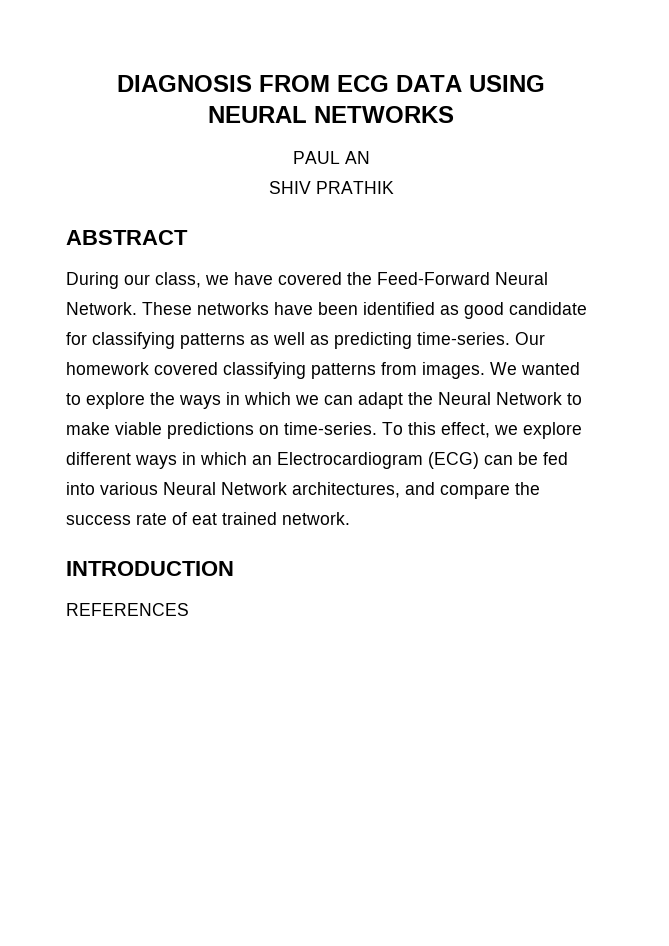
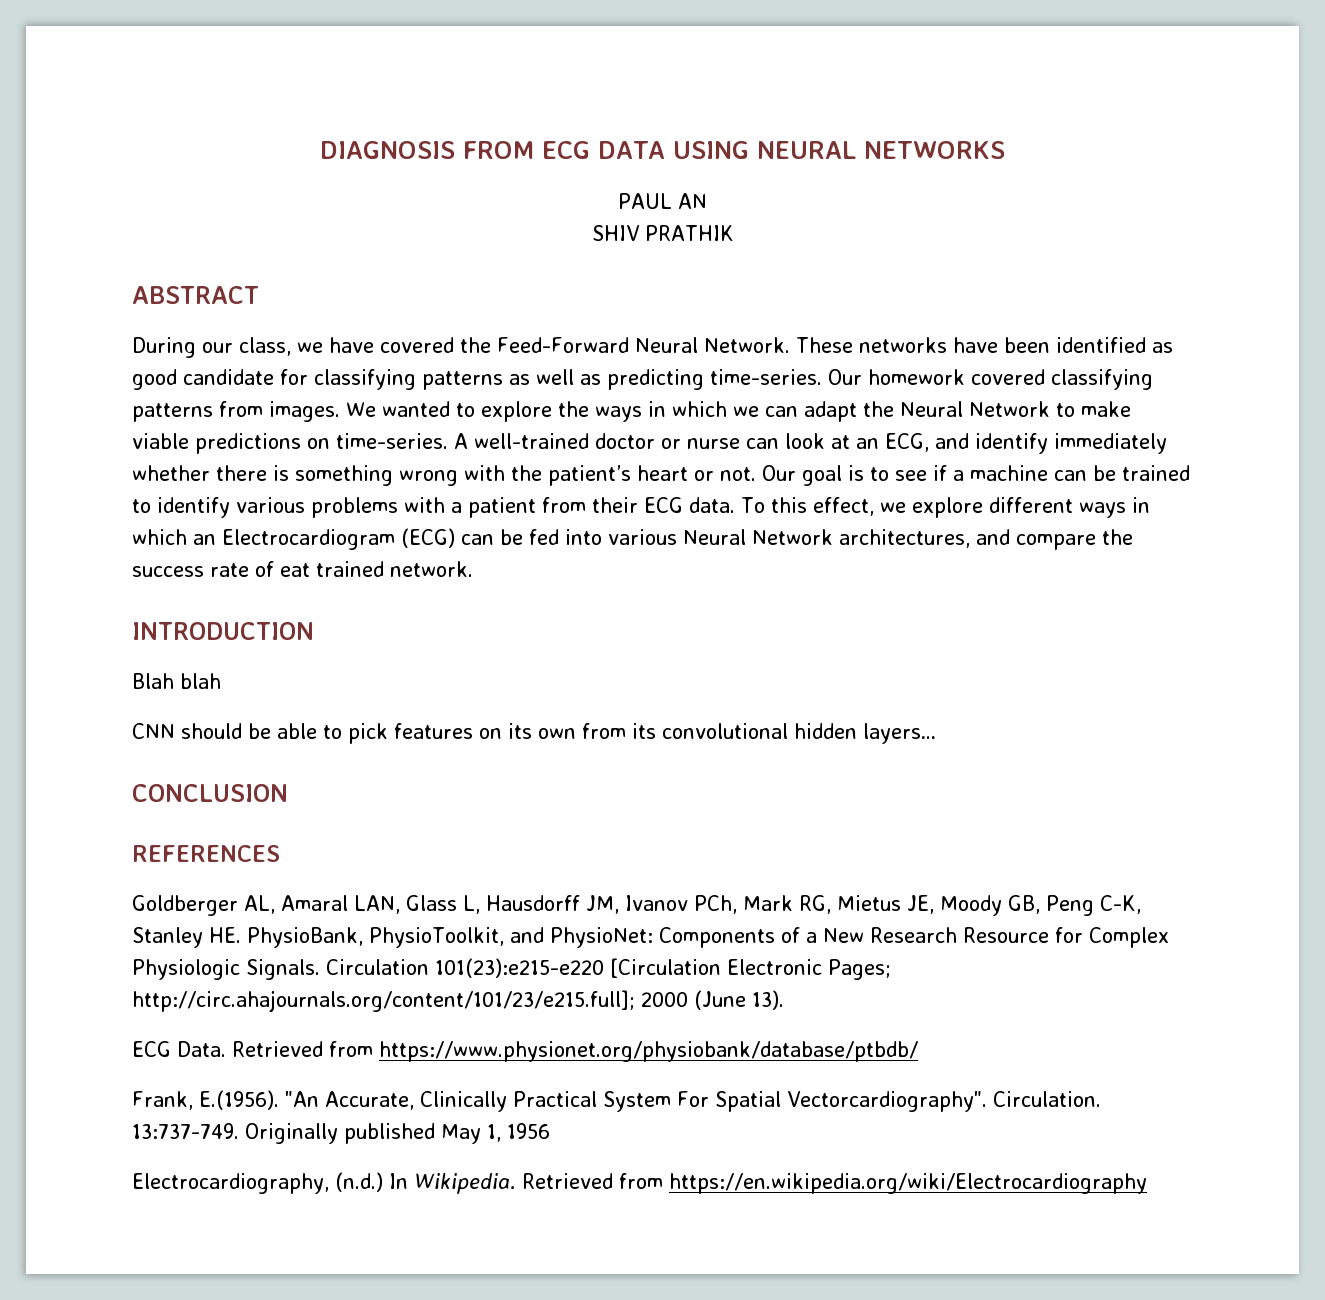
+ A well-trained doctor or nurse can look at an ECG, and identify immediately whether there is something wrong with the patient’s heart or not. Our goal is to see if a machine can be trained to identify various problems with a patient from their ECG data.
+ Blah blah
+ CNN should be able to pick features on its own from its convolutional hidden layers…
+ CONCLUSION
  REFERENCES
+ Goldberger AL, Amaral LAN, Glass L, Hausdorff JM, Ivanov PCh, Mark RG, Mietus JE, Moody GB, Peng C-K, Stanley HE. PhysioBank, PhysioToolkit, and PhysioNet: Components of a New Research Resource for Complex Physiologic Signals. Circulation 101(23):e215-e220 [Circulation Electronic Pages; http://circ.ahajournals.org/content/101/23/e215.full]; 2000 (June 13).
+ ECG Data. Retrieved from https://www.physionet.org/physiobank/database/ptbdb/
+ Frank, E.(1956). "An Accurate, Clinically Practical System For Spatial Vectorcardiography". Circulation. 13:737-749. Originally published May 1, 1956
+ Electrocardiography, (n.d.) In Wikipedia. Retrieved from https://en.wikipedia.org/wiki/Electrocardiography

